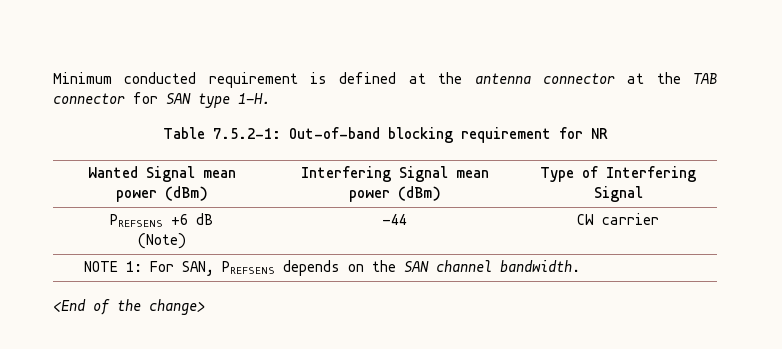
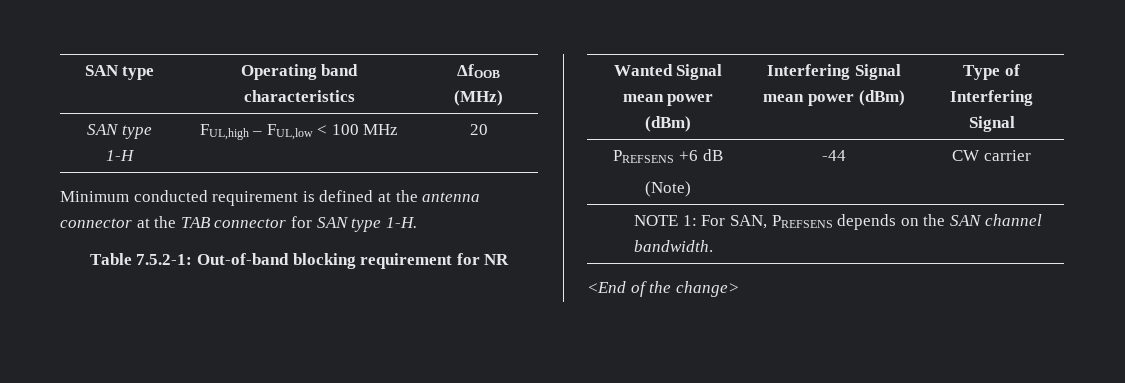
+ SAN type | Operating band characteristics | ΔfOOB (MHz)
+ SAN type 1-H | FUL,high – FUL,low < 100 MHz | 20

